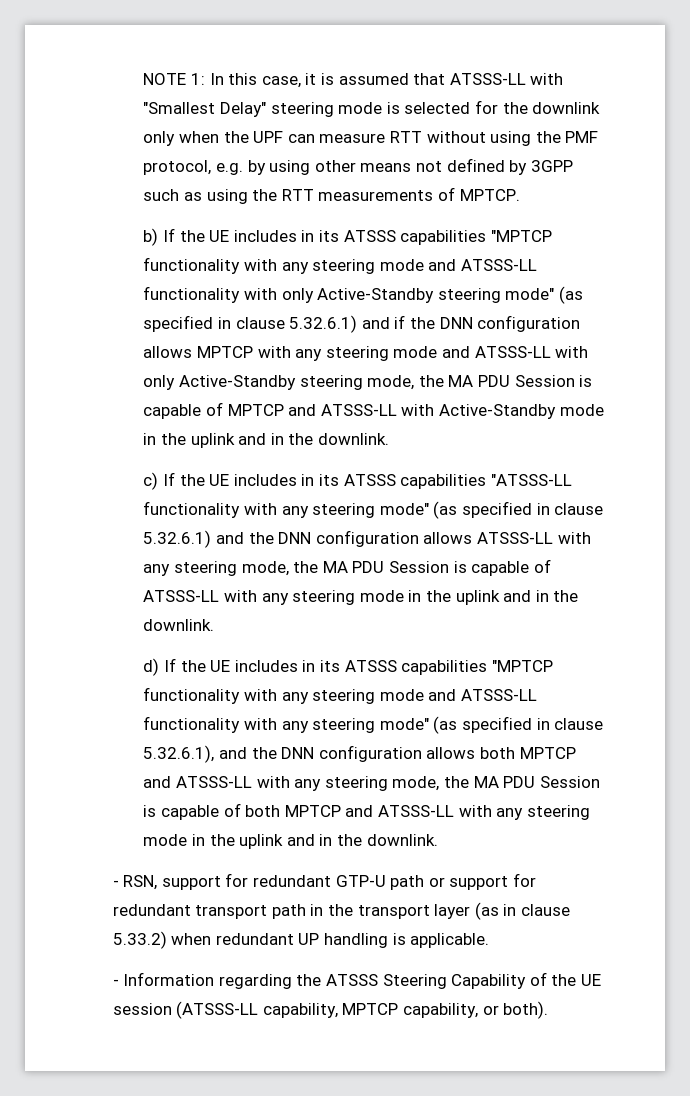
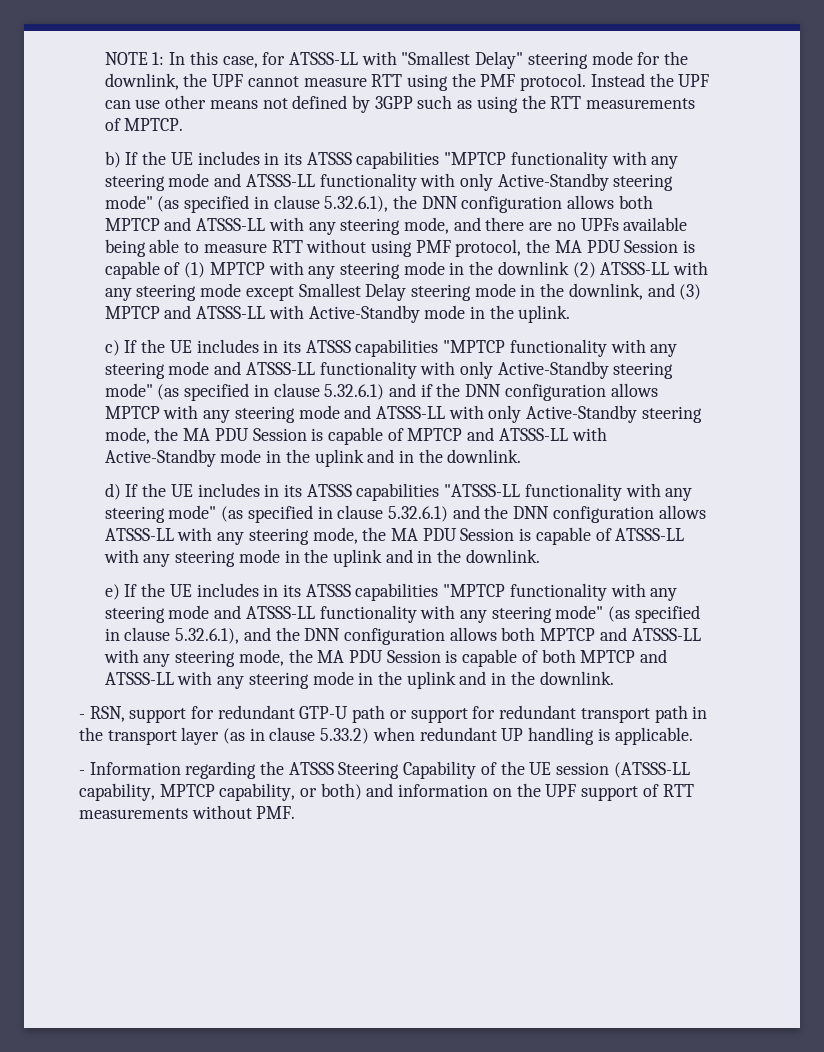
- NOTE 1: In this case, it is assumed that ATSSS-LL with "Smallest Delay" steering mode is selected for the downlink only when the UPF can measure RTT without using the PMF protocol, e.g. by using other means not defined by 3GPP such as using the RTT measurements of MPTCP.
+ NOTE 1: In this case, for ATSSS-LL with "Smallest Delay" steering mode for the downlink, the UPF cannot measure RTT using the PMF protocol. Instead the UPF can use other means not defined by 3GPP such as using the RTT measurements of MPTCP.
- b) If the UE includes in its ATSSS capabilities "MPTCP functionality with any steering mode and ATSSS-LL functionality with only Active-Standby steering mode" (as specified in clause 5.32.6.1) and if the DNN configuration allows MPTCP with any steering mode and ATSSS-LL with only Active-Standby steering mode, the MA PDU Session is capable of MPTCP and ATSSS-LL with Active-Standby mode in the uplink and in the downlink.
+ b) If the UE includes in its ATSSS capabilities "MPTCP functionality with any steering mode and ATSSS-LL functionality with only Active-Standby steering mode" (as specified in clause 5.32.6.1), the DNN configuration allows both MPTCP and ATSSS-LL with any steering mode, and there are no UPFs available being able to measure RTT without using PMF protocol, the MA PDU Session is capable of (1) MPTCP with any steering mode in the downlink (2) ATSSS-LL with any steering mode except Smallest Delay steering mode in the downlink, and (3) MPTCP and ATSSS-LL with Active-Standby mode in the uplink.
+ c) If the UE includes in its ATSSS capabilities "MPTCP functionality with any steering mode and ATSSS-LL functionality with only Active-Standby steering mode" (as specified in clause 5.32.6.1) and if the DNN configuration allows MPTCP with any steering mode and ATSSS-LL with only Active-Standby steering mode, the MA PDU Session is capable of MPTCP and ATSSS-LL with Active-Standby mode in the uplink and in the downlink.
- c) If the UE includes in its ATSSS capabilities "ATSSS-LL functionality with any steering mode" (as specified in clause 5.32.6.1) and the DNN configuration allows ATSSS-LL with any steering mode, the MA PDU Session is capable of ATSSS-LL with any steering mode in the uplink and in the downlink.
+ d) If the UE includes in its ATSSS capabilities "ATSSS-LL functionality with any steering mode" (as specified in clause 5.32.6.1) and the DNN configuration allows ATSSS-LL with any steering mode, the MA PDU Session is capable of ATSSS-LL with any steering mode in the uplink and in the downlink.
- d) If the UE includes in its ATSSS capabilities "MPTCP functionality with any steering mode and ATSSS-LL functionality with any steering mode" (as specified in clause 5.32.6.1), and the DNN configuration allows both MPTCP and ATSSS-LL with any steering mode, the MA PDU Session is capable of both MPTCP and ATSSS-LL with any steering mode in the uplink and in the downlink.
+ e) If the UE includes in its ATSSS capabilities "MPTCP functionality with any steering mode and ATSSS-LL functionality with any steering mode" (as specified in clause 5.32.6.1), and the DNN configuration allows both MPTCP and ATSSS-LL with any steering mode, the MA PDU Session is capable of both MPTCP and ATSSS-LL with any steering mode in the uplink and in the downlink.
- - Information regarding the ATSSS Steering Capability of the UE session (ATSSS-LL capability, MPTCP capability, or both).
+ - Information regarding the ATSSS Steering Capability of the UE session (ATSSS-LL capability, MPTCP capability, or both) and information on the UPF support of RTT measurements without PMF.

